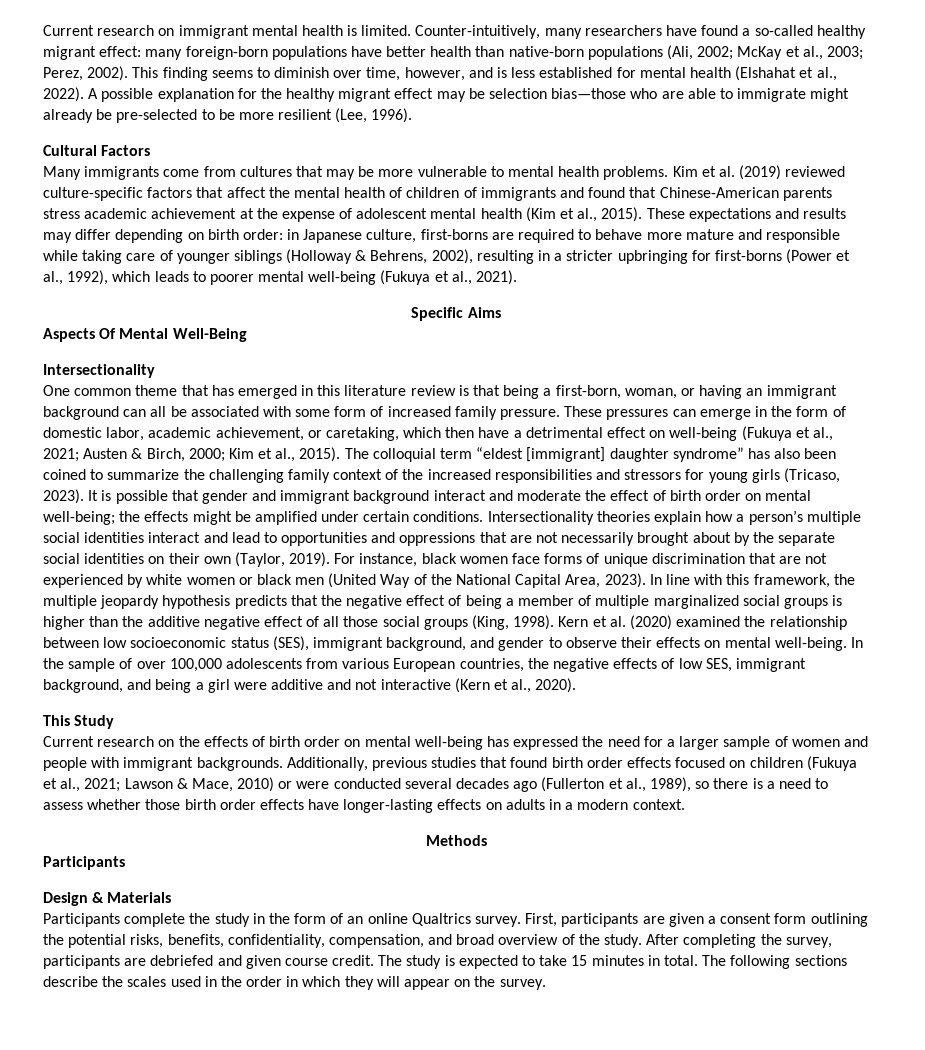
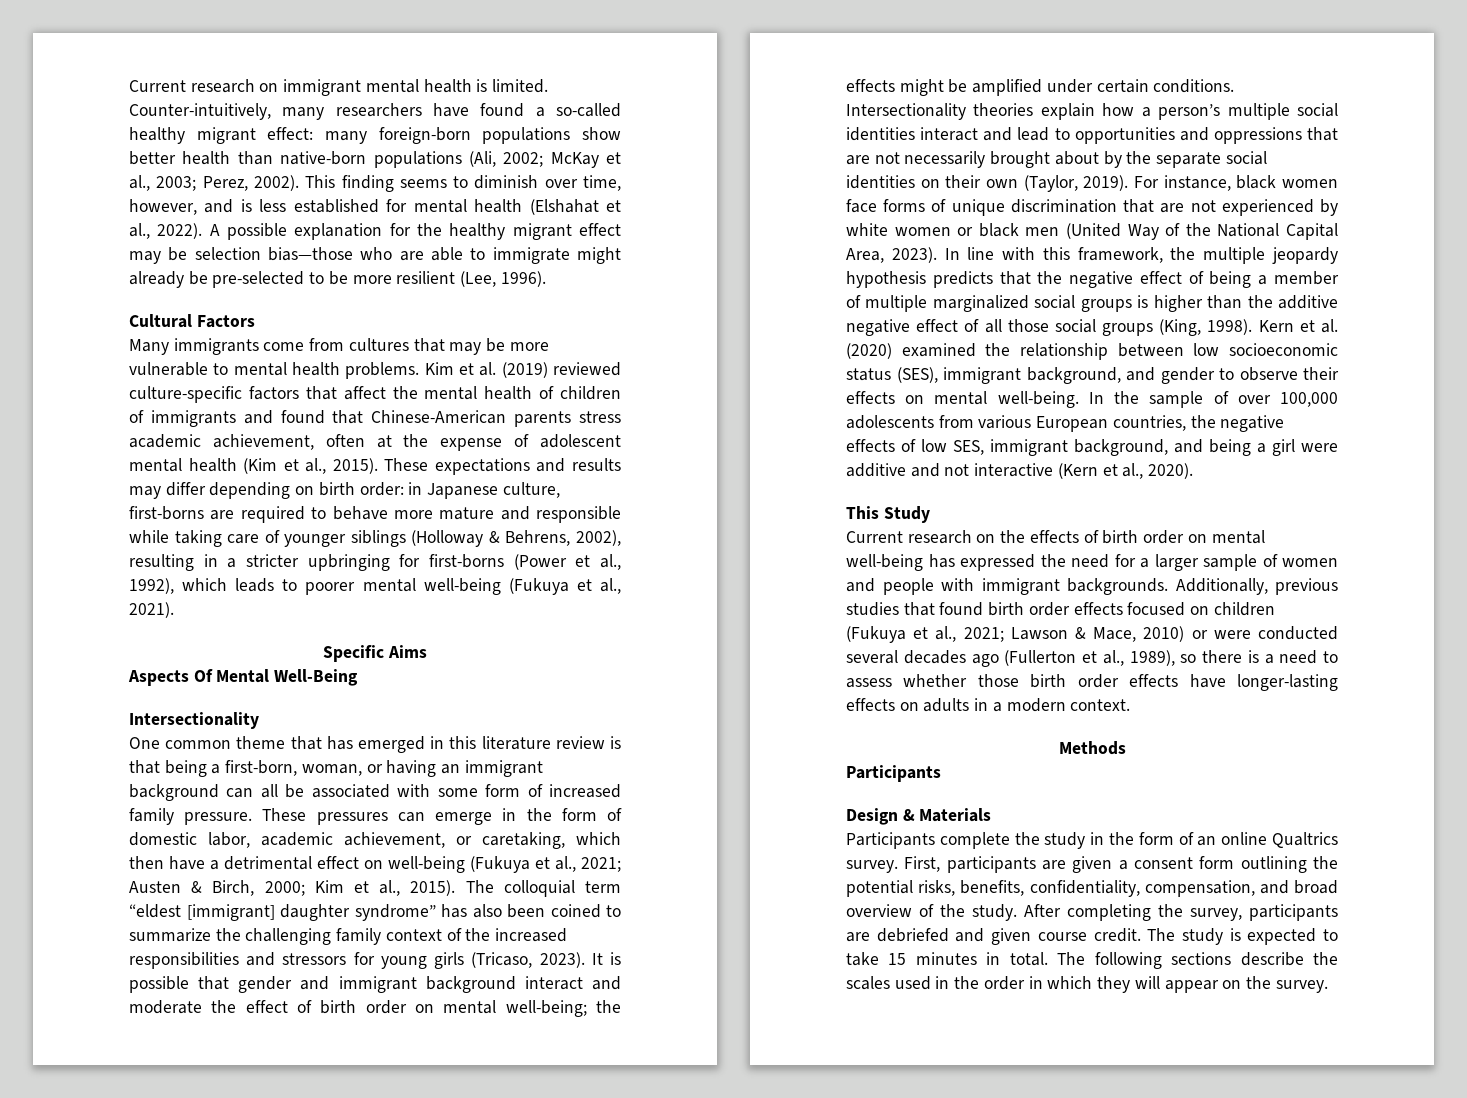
- Counter-intuitively, many researchers have found a so-called healthy migrant effect: many foreign-born populations have better health than native-born populations (Ali, 2002; McKay et al., 2003; Perez, 2002).
+ Counter-intuitively, many researchers have found a so-called healthy migrant effect: many foreign-born populations show better health than native-born populations (Ali, 2002; McKay et al., 2003; Perez, 2002).
- Kim et al. (2019) reviewed culture-specific factors that affect the mental health of children of immigrants and found that Chinese-American parents stress academic achievement at the expense of adolescent mental health (Kim et al., 2015).
+ Kim et al. (2019) reviewed culture-specific factors that affect the mental health of children of immigrants and found that Chinese-American parents stress academic achievement, often at the expense of adolescent mental health (Kim et al., 2015).

